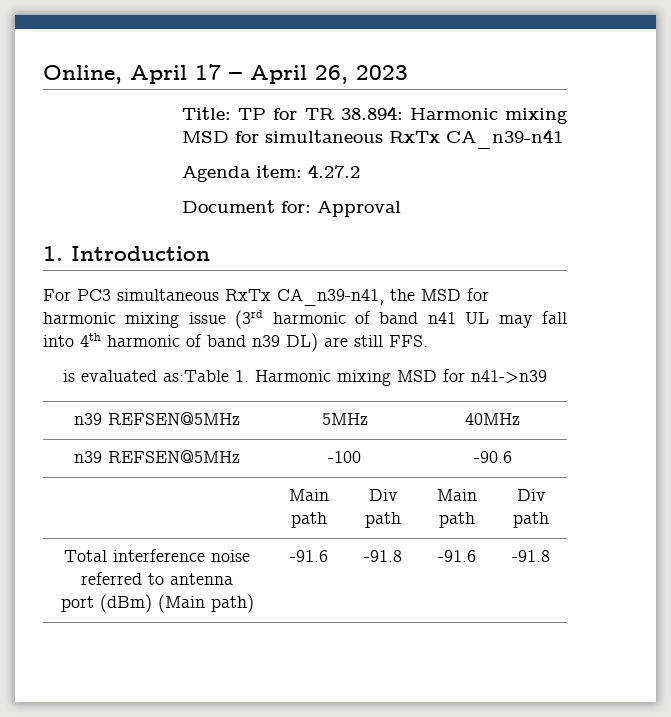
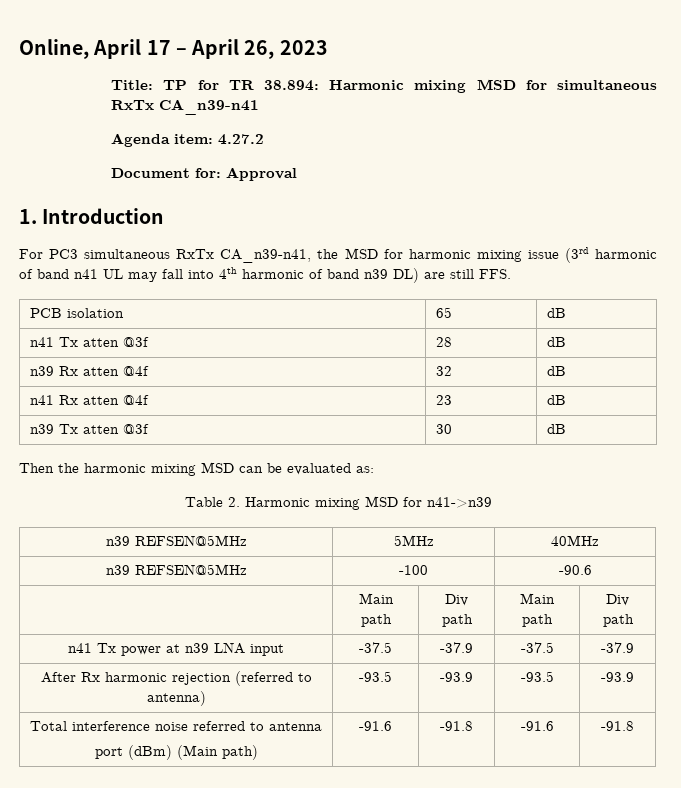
- is evaluated as:Table 1. Harmonic mixing MSD for n41->n39
+ PCB isolation | 65 | dB
+ n41 Tx atten @3f | 28 | dB
+ n39 Rx atten @4f | 32 | dB
+ n41 Rx atten @4f | 23 | dB
+ n39 Tx atten @3f | 30 | dB
+ Then the harmonic mixing MSD can be evaluated as:
+ Table 2. Harmonic mixing MSD for n41->n39
+ n41 Tx power at n39 LNA input | -37.5 | -37.9 | -37.5 | -37.9
+ After Rx harmonic rejection (referred to antenna) | -93.5 | -93.9 | -93.5 | -93.9

